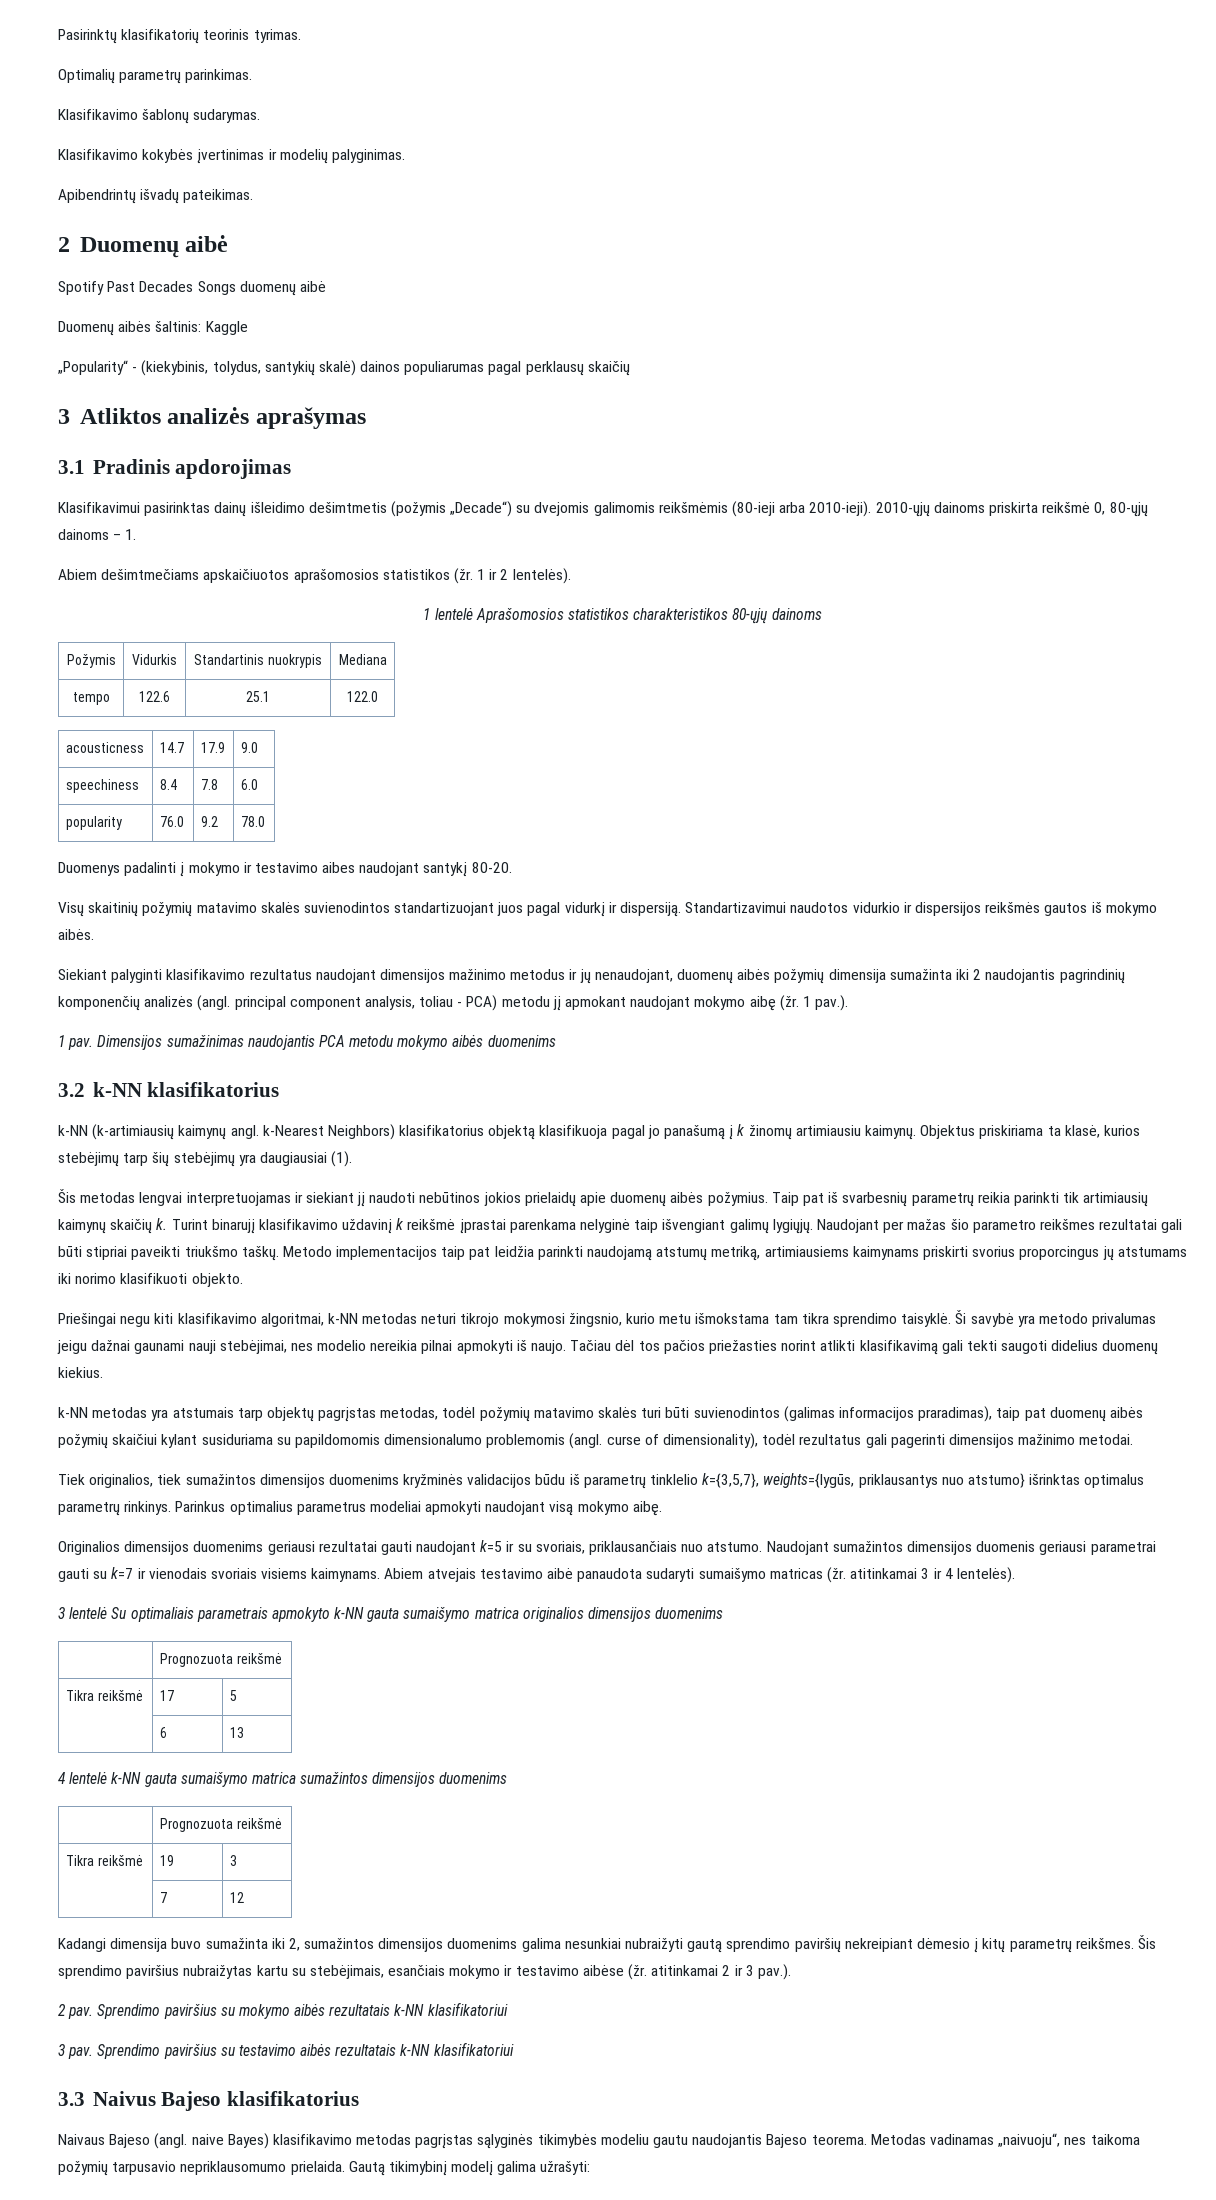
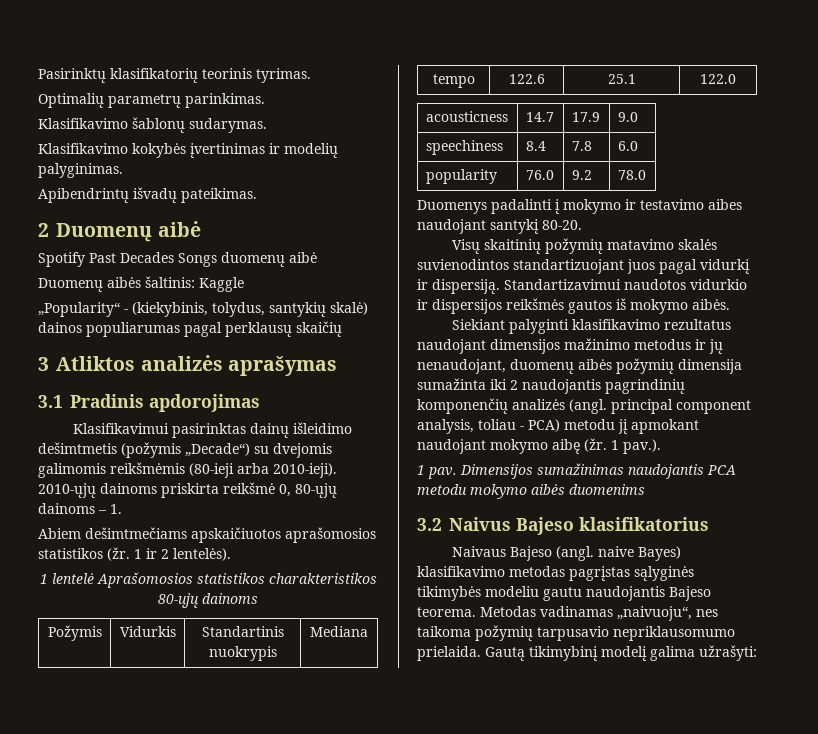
- 3.2 k-NN klasifikatorius
- k-NN (k-artimiausių kaimynų angl. k-Nearest Neighbors) klasifikatorius objektą klasifikuoja pagal jo panašumą į k žinomų artimiausiu kaimynų. Objektus priskiriama ta klasė, kurios stebėjimų tarp šių stebėjimų yra daugiausiai (1).
- Šis metodas lengvai interpretuojamas ir siekiant jį naudoti nebūtinos jokios prielaidų apie duomenų aibės požymius. Taip pat iš svarbesnių parametrų reikia parinkti tik artimiausių kaimynų skaičių k. Turint binarujį klasifikavimo uždavinį k reikšmė įprastai parenkama nelyginė taip išvengiant galimų lygiųjų. Naudojant per mažas šio parametro reikšmes rezultatai gali būti stipriai paveikti triukšmo taškų. Metodo implementacijos taip pat leidžia parinkti naudojamą atstumų metriką, artimiausiems kaimynams priskirti svorius proporcingus jų atstumams iki norimo klasifikuoti objekto.
- Priešingai negu kiti klasifikavimo algoritmai, k-NN metodas neturi tikrojo mokymosi žingsnio, kurio metu išmokstama tam tikra sprendimo taisyklė. Ši savybė yra metodo privalumas jeigu dažnai gaunami nauji stebėjimai, nes modelio nereikia pilnai apmokyti iš naujo. Tačiau dėl tos pačios priežasties norint atlikti klasifikavimą gali tekti saugoti didelius duomenų kiekius.
- k-NN metodas yra atstumais tarp objektų pagrįstas metodas, todėl požymių matavimo skalės turi būti suvienodintos (galimas informacijos praradimas), taip pat duomenų aibės požymių skaičiui kylant susiduriama su papildomomis dimensionalumo problemomis (angl. curse of dimensionality), todėl rezultatus gali pagerinti dimensijos mažinimo metodai.
- Tiek originalios, tiek sumažintos dimensijos duomenims kryžminės validacijos būdu iš parametrų tinklelio k={3,5,7}, weights={lygūs, priklausantys nuo atstumo} išrinktas optimalus parametrų rinkinys. Parinkus optimalius parametrus modeliai apmokyti naudojant visą mokymo aibę.
- Originalios dimensijos duomenims geriausi rezultatai gauti naudojant k=5 ir su svoriais, priklausančiais nuo atstumo. Naudojant sumažintos dimensijos duomenis geriausi parametrai gauti su k=7 ir vienodais svoriais visiems kaimynams. Abiem atvejais testavimo aibė panaudota sudaryti sumaišymo matricas (žr. atitinkamai 3 ir 4 lentelės).
- 3 lentelė Su optimaliais parametrais apmokyto k-NN gauta sumaišymo matrica originalios dimensijos duomenims
- | Prognozuota reikšmė
- Tikra reikšmė | 17 | 5
- | 6 | 13
- 4 lentelė k-NN gauta sumaišymo matrica sumažintos dimensijos duomenims
- | Prognozuota reikšmė
- Tikra reikšmė | 19 | 3
- | 7 | 12
- Kadangi dimensija buvo sumažinta iki 2, sumažintos dimensijos duomenims galima nesunkiai nubraižyti gautą sprendimo paviršių nekreipiant dėmesio į kitų parametrų reikšmes. Šis sprendimo paviršius nubraižytas kartu su stebėjimais, esančiais mokymo ir testavimo aibėse (žr. atitinkamai 2 ir 3 pav.).
- 2 pav. Sprendimo paviršius su mokymo aibės rezultatais k-NN klasifikatoriui
- 3 pav. Sprendimo paviršius su testavimo aibės rezultatais k-NN klasifikatoriui
- 3.3 Naivus Bajeso klasifikatorius
+ 3.2 Naivus Bajeso klasifikatorius

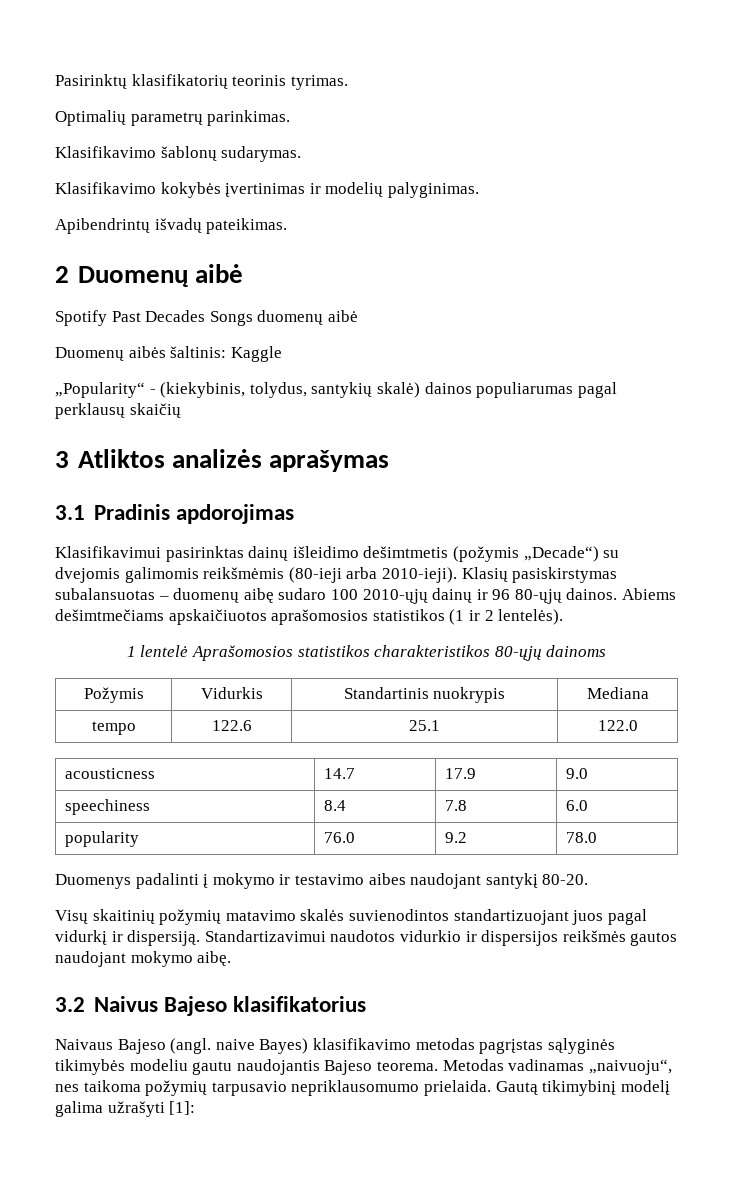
- 2010-ųjų dainoms priskirta reikšmė 0, 80-ųjų dainoms – 1.
- Abiem dešimtmečiams apskaičiuotos aprašomosios statistikos (žr. 1 ir 2 lentelės).
+ Klasių pasiskirstymas subalansuotas – duomenų aibę sudaro 100 2010-ųjų dainų ir 96 80-ųjų dainos. Abiems dešimtmečiams apskaičiuotos aprašomosios statistikos (1 ir 2 lentelės).
- Standartizavimui naudotos vidurkio ir dispersijos reikšmės gautos iš mokymo aibės.
- Siekiant palyginti klasifikavimo rezultatus naudojant dimensijos mažinimo metodus ir jų nenaudojant, duomenų aibės požymių dimensija sumažinta iki 2 naudojantis pagrindinių komponenčių analizės (angl. principal component analysis, toliau - PCA) metodu jį apmokant naudojant mokymo aibę (žr. 1 pav.).
- 1 pav. Dimensijos sumažinimas naudojantis PCA metodu mokymo aibės duomenims
+ Standartizavimui naudotos vidurkio ir dispersijos reikšmės gautos naudojant mokymo aibę.
- Gautą tikimybinį modelį galima užrašyti:
+ Gautą tikimybinį modelį galima užrašyti [1]:

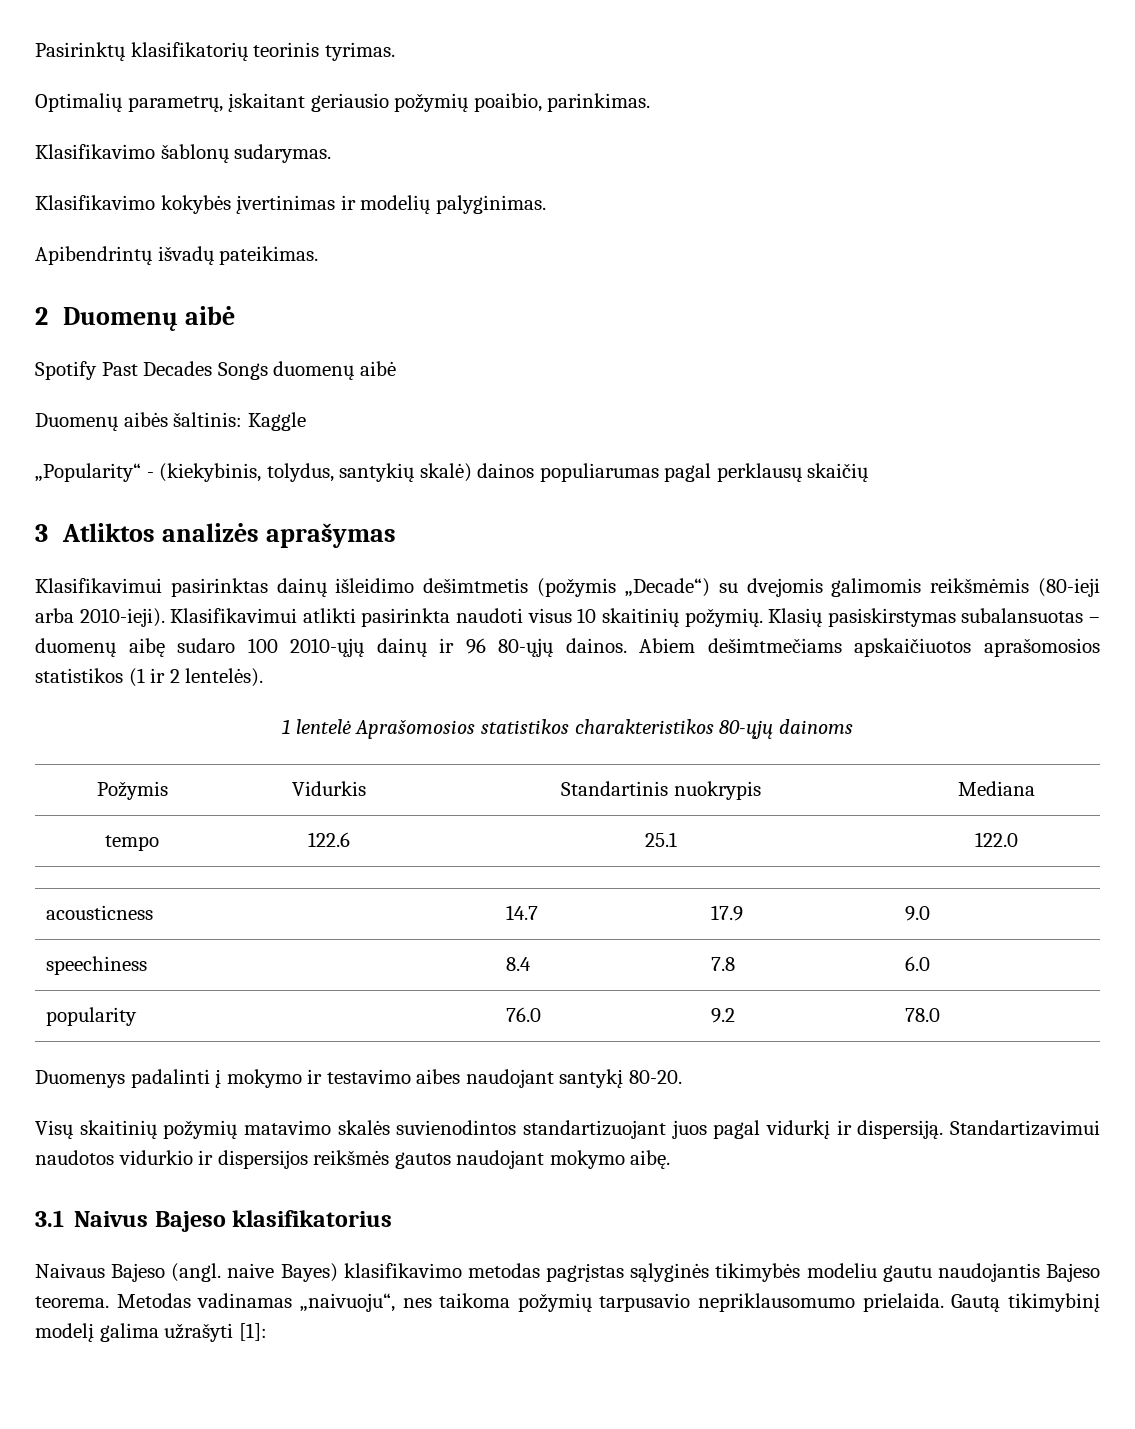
- Optimalių parametrų parinkimas.
+ Optimalių parametrų, įskaitant geriausio požymių poaibio, parinkimas.
- 3.1 Pradinis apdorojimas
+ Klasifikavimui atlikti pasirinkta naudoti visus 10 skaitinių požymių.
- Abiems dešimtmečiams apskaičiuotos aprašomosios statistikos (1 ir 2 lentelės).
+ Abiem dešimtmečiams apskaičiuotos aprašomosios statistikos (1 ir 2 lentelės).
- 3.2 Naivus Bajeso klasifikatorius
+ 3.1 Naivus Bajeso klasifikatorius

